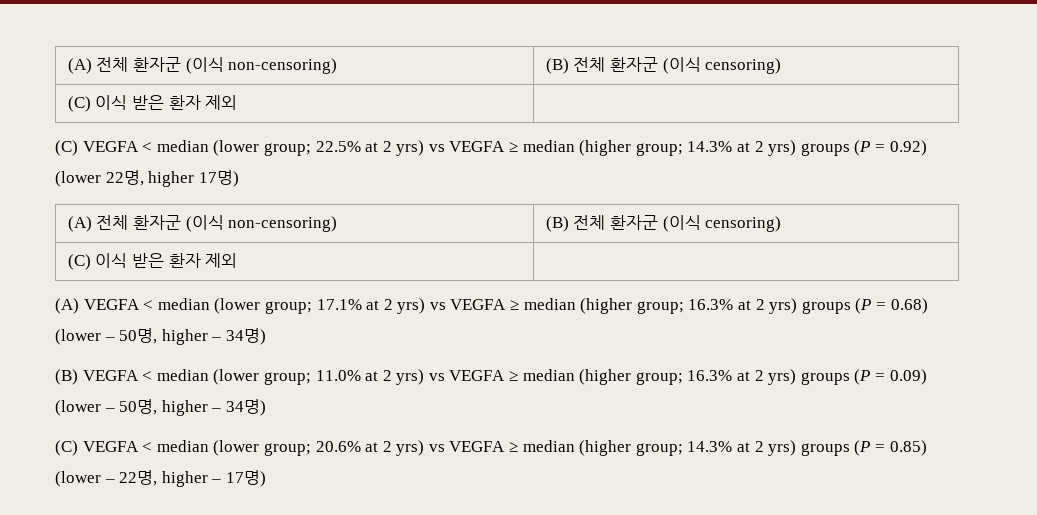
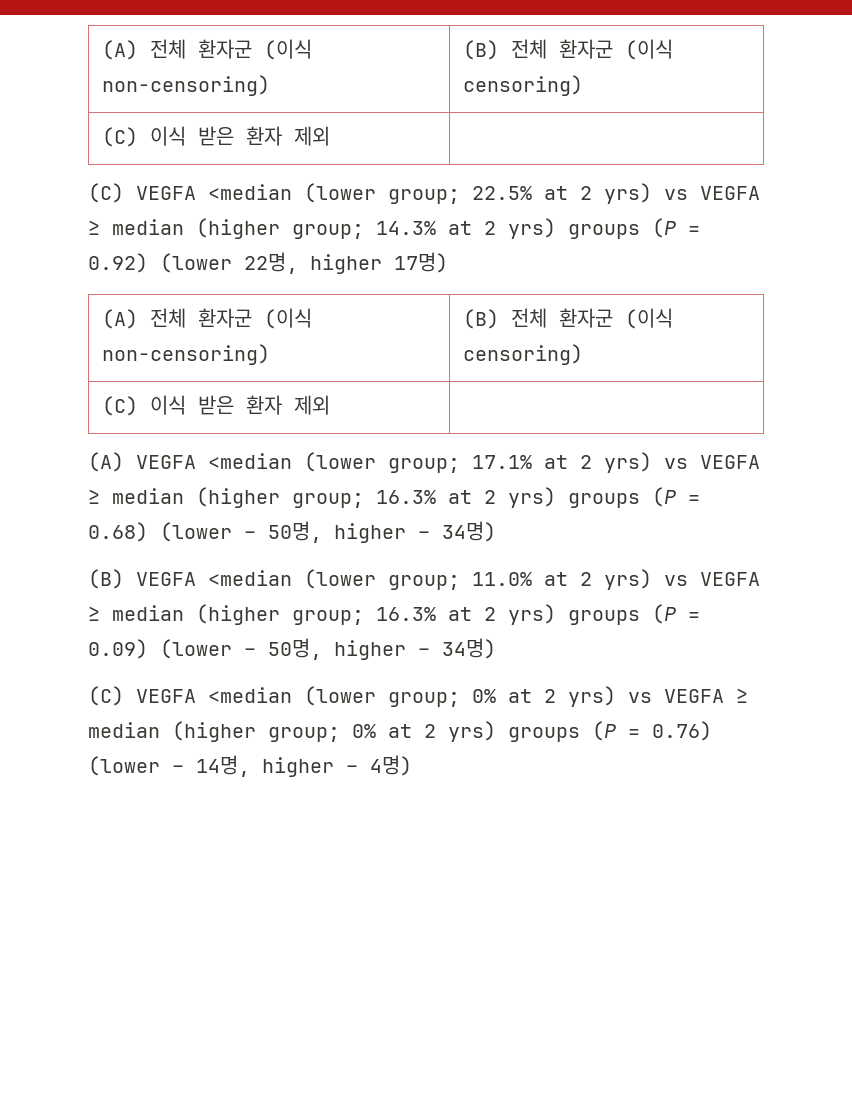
- (C) VEGFA < median (lower group; 22.5% at 2 yrs) vs VEGFA ≥ median (higher group; 14.3% at 2 yrs) groups (P = 0.92) (lower 22명, higher 17명)
+ (C) VEGFA <median (lower group; 22.5% at 2 yrs) vs VEGFA ≥ median (higher group; 14.3% at 2 yrs) groups (P = 0.92) (lower 22명, higher 17명)
- (A) VEGFA < median (lower group; 17.1% at 2 yrs) vs VEGFA ≥ median (higher group; 16.3% at 2 yrs) groups (P = 0.68) (lower – 50명, higher – 34명)
+ (A) VEGFA <median (lower group; 17.1% at 2 yrs) vs VEGFA ≥ median (higher group; 16.3% at 2 yrs) groups (P = 0.68) (lower – 50명, higher – 34명)
- (B) VEGFA < median (lower group; 11.0% at 2 yrs) vs VEGFA ≥ median (higher group; 16.3% at 2 yrs) groups (P = 0.09) (lower – 50명, higher – 34명)
+ (B) VEGFA <median (lower group; 11.0% at 2 yrs) vs VEGFA ≥ median (higher group; 16.3% at 2 yrs) groups (P = 0.09) (lower – 50명, higher – 34명)
- (C) VEGFA < median (lower group; 20.6% at 2 yrs) vs VEGFA ≥ median (higher group; 14.3% at 2 yrs) groups (P = 0.85) (lower – 22명, higher – 17명)
+ (C) VEGFA <median (lower group; 0% at 2 yrs) vs VEGFA ≥ median (higher group; 0% at 2 yrs) groups (P = 0.76) (lower – 14명, higher – 4명)

